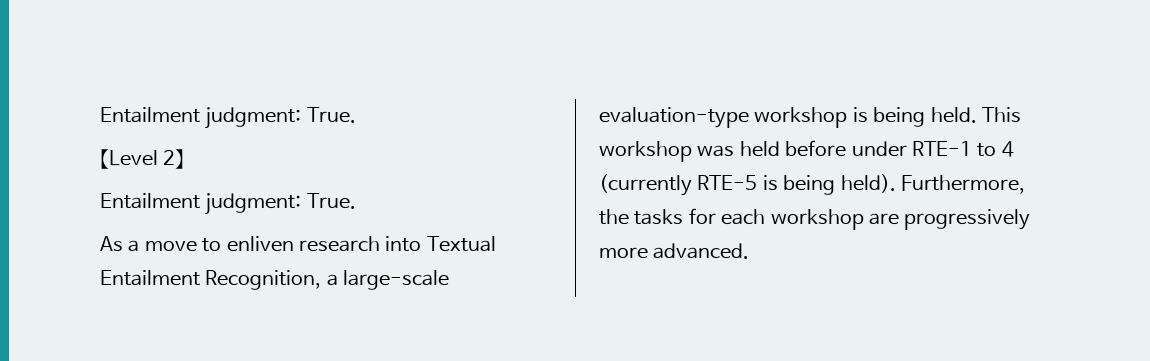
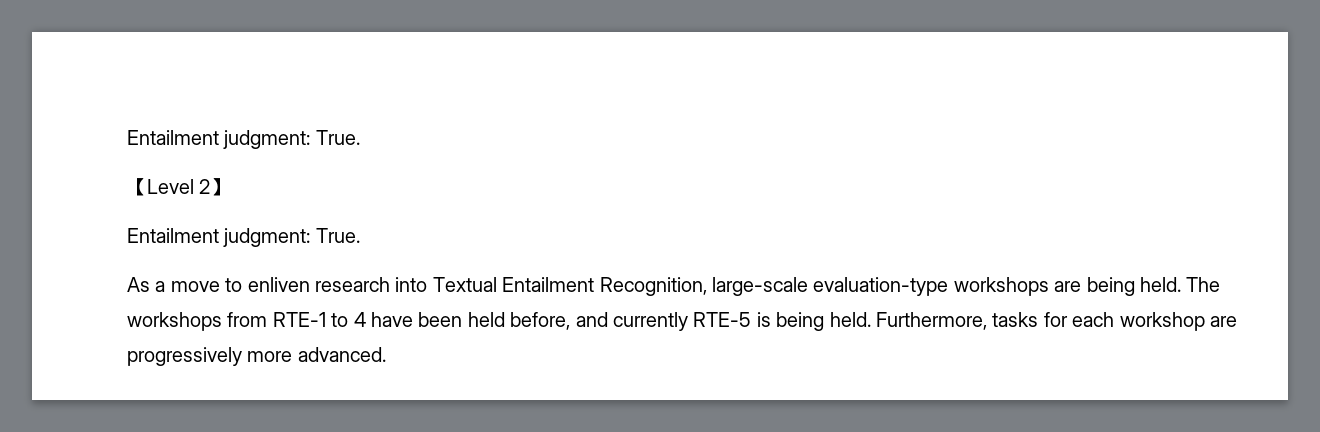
- As a move to enliven research into Textual Entailment Recognition, a large-scale evaluation-type workshop is being held. This workshop was held before under RTE-1 to 4 (currently RTE-5 is being held). Furthermore, the tasks for each workshop are progressively more advanced.
+ As a move to enliven research into Textual Entailment Recognition, large-scale evaluation-type workshops are being held. The workshops from RTE-1 to 4 have been held before, and currently RTE-5 is being held. Furthermore, tasks for each workshop are progressively more advanced.

